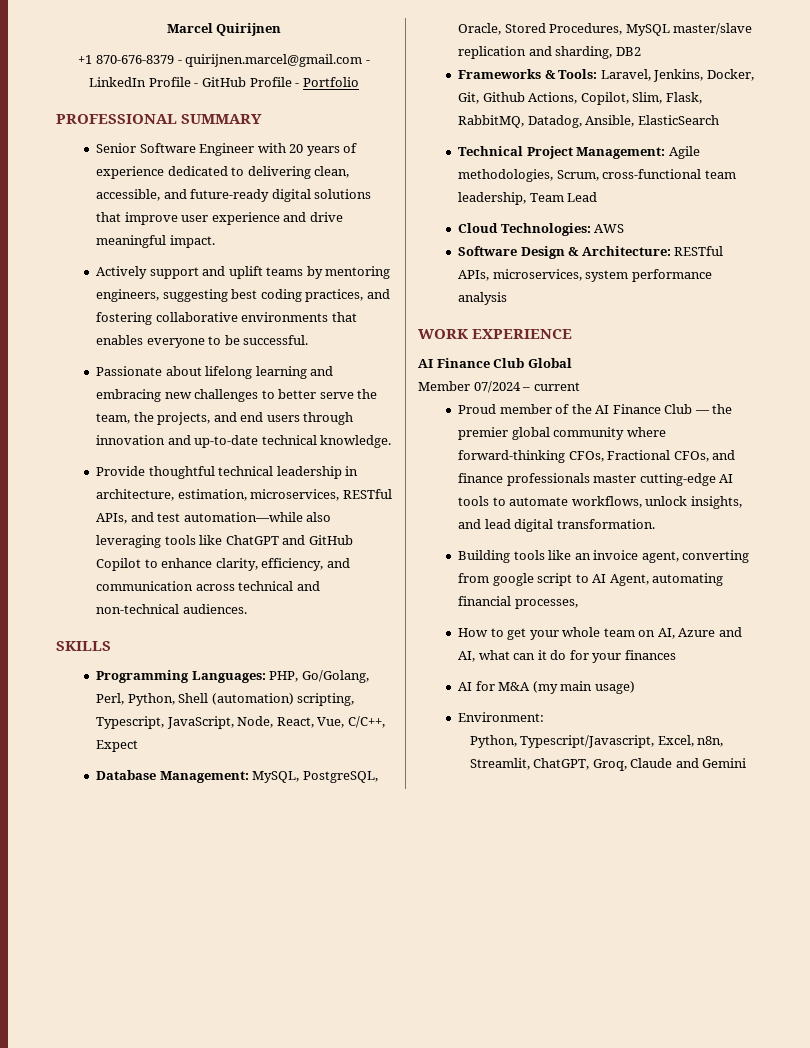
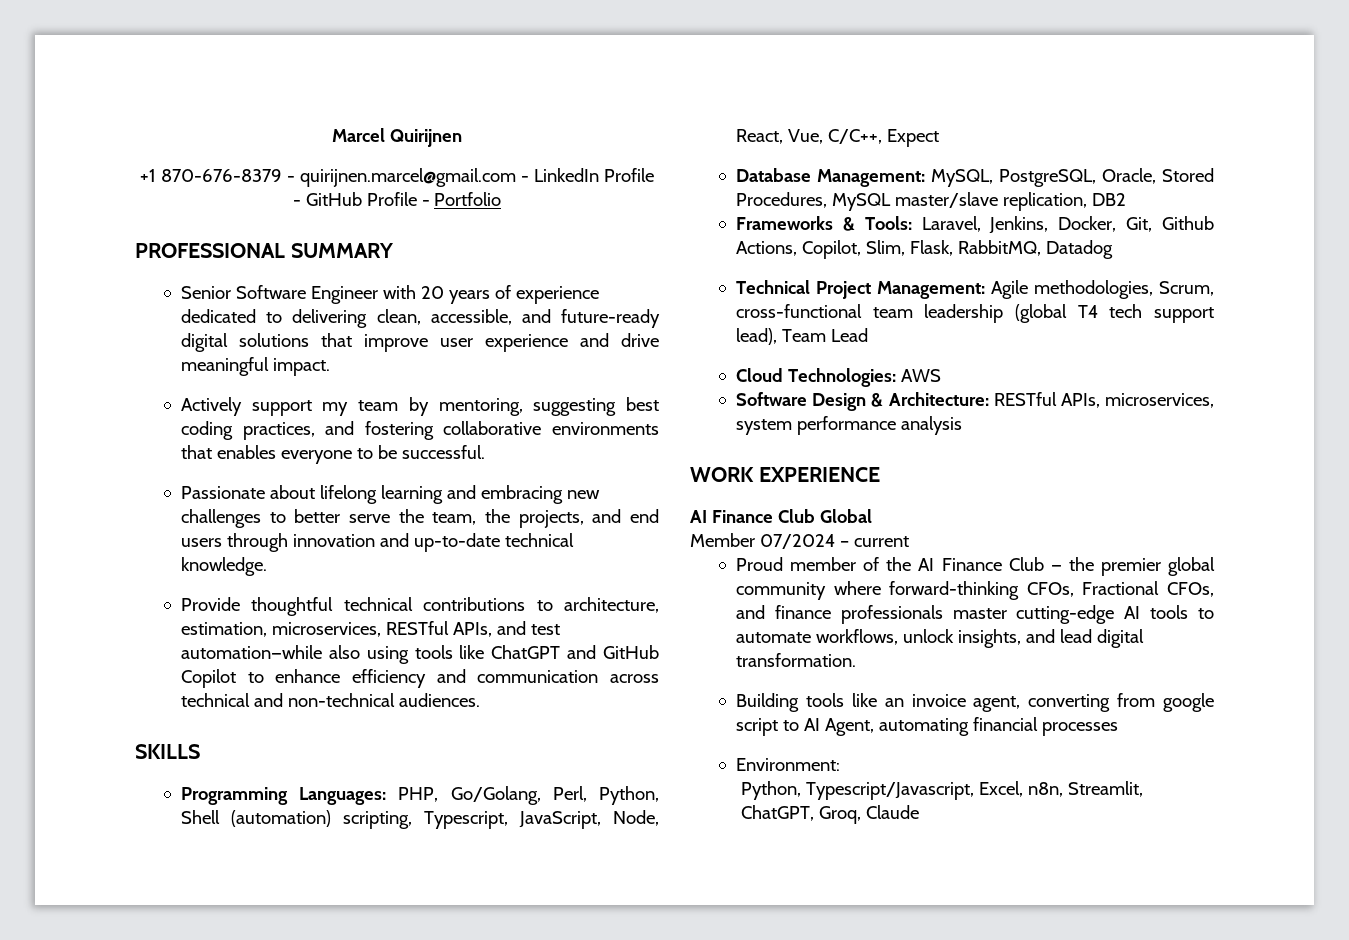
- Actively support and uplift teams by mentoring engineers, suggesting best coding practices, and fostering collaborative environments that enables everyone to be successful.
+ Actively support my team by mentoring, suggesting best coding practices, and fostering collaborative environments that enables everyone to be successful.
- Provide thoughtful technical leadership in architecture, estimation, microservices, RESTful APIs, and test automation—while also leveraging tools like ChatGPT and GitHub Copilot to enhance clarity, efficiency, and communication across technical and non-technical audiences.
+ Provide thoughtful technical contributions to architecture, estimation, microservices, RESTful APIs, and test automation—while also using tools like ChatGPT and GitHub Copilot to enhance efficiency and communication across technical and non-technical audiences.
- Database Management: MySQL, PostgreSQL, Oracle, Stored Procedures, MySQL master/slave replication and sharding, DB2
+ Database Management: MySQL, PostgreSQL, Oracle, Stored Procedures, MySQL master/slave replication, DB2
- Frameworks & Tools: Laravel, Jenkins, Docker, Git, Github Actions, Copilot, Slim, Flask, RabbitMQ, Datadog, Ansible, ElasticSearch
+ Frameworks & Tools: Laravel, Jenkins, Docker, Git, Github Actions, Copilot, Slim, Flask, RabbitMQ, Datadog
- Technical Project Management: Agile methodologies, Scrum, cross-functional team leadership, Team Lead
+ Technical Project Management: Agile methodologies, Scrum, cross-functional team leadership (global T4 tech support lead), Team Lead
- Building tools like an invoice agent, converting from google script to AI Agent, automating financial processes,
- How to get your whole team on AI, Azure and AI, what can it do for your finances
- AI for M&A (my main usage)
+ Building tools like an invoice agent, converting from google script to AI Agent, automating financial processes
- Python, Typescript/Javascript, Excel, n8n, Streamlit, ChatGPT, Groq, Claude and Gemini
+ Python, Typescript/Javascript, Excel, n8n, Streamlit, ChatGPT, Groq, Claude

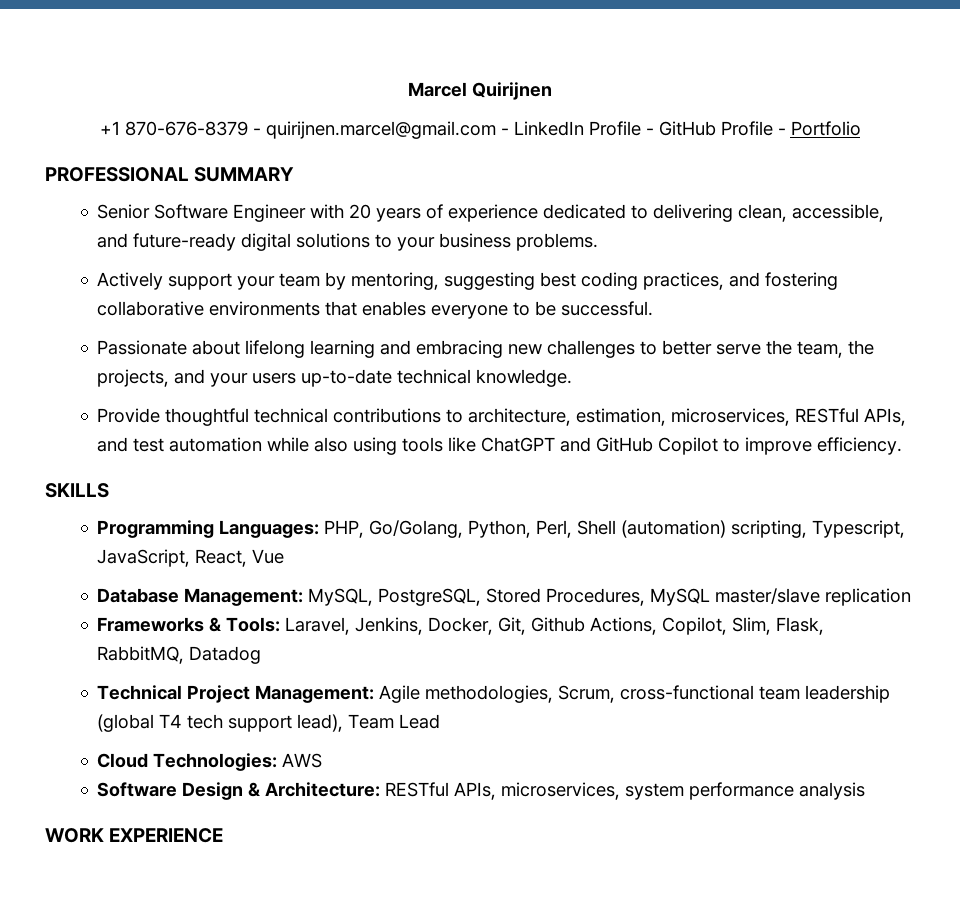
- Senior Software Engineer with 20 years of experience dedicated to delivering clean, accessible, and future-ready digital solutions that improve user experience and drive meaningful impact.
+ Senior Software Engineer with 20 years of experience dedicated to delivering clean, accessible, and future-ready digital solutions to your business problems.
- Actively support my team by mentoring, suggesting best coding practices, and fostering collaborative environments that enables everyone to be successful.
+ Actively support your team by mentoring, suggesting best coding practices, and fostering collaborative environments that enables everyone to be successful.
- Passionate about lifelong learning and embracing new challenges to better serve the team, the projects, and end users through innovation and up-to-date technical knowledge.
+ Passionate about lifelong learning and embracing new challenges to better serve the team, the projects, and your users up-to-date technical knowledge.
- Provide thoughtful technical contributions to architecture, estimation, microservices, RESTful APIs, and test automation—while also using tools like ChatGPT and GitHub Copilot to enhance efficiency and communication across technical and non-technical audiences.
+ Provide thoughtful technical contributions to architecture, estimation, microservices, RESTful APIs, and test automation while also using tools like ChatGPT and GitHub Copilot to improve efficiency.
- Programming Languages: PHP, Go/Golang, Perl, Python, Shell (automation) scripting, Typescript, JavaScript, Node, React, Vue, C/C++, Expect
+ Programming Languages: PHP, Go/Golang, Python, Perl, Shell (automation) scripting, Typescript, JavaScript, React, Vue
- Database Management: MySQL, PostgreSQL, Oracle, Stored Procedures, MySQL master/slave replication, DB2
+ Database Management: MySQL, PostgreSQL, Stored Procedures, MySQL master/slave replication
- AI Finance Club Global
- Member 07/2024 – current
- Proud member of the AI Finance Club — the premier global community where forward-thinking CFOs, Fractional CFOs, and finance professionals master cutting-edge AI tools to automate workflows, unlock insights, and lead digital transformation.
- Building tools like an invoice agent, converting from google script to AI Agent, automating financial processes
- Environment:
- Python, Typescript/Javascript, Excel, n8n, Streamlit, ChatGPT, Groq, Claude

